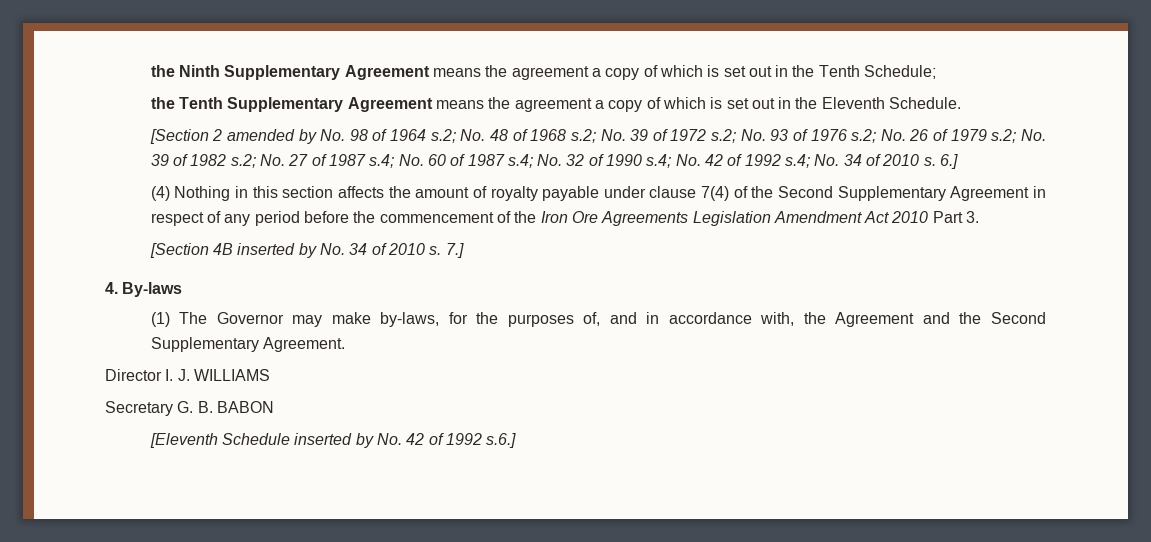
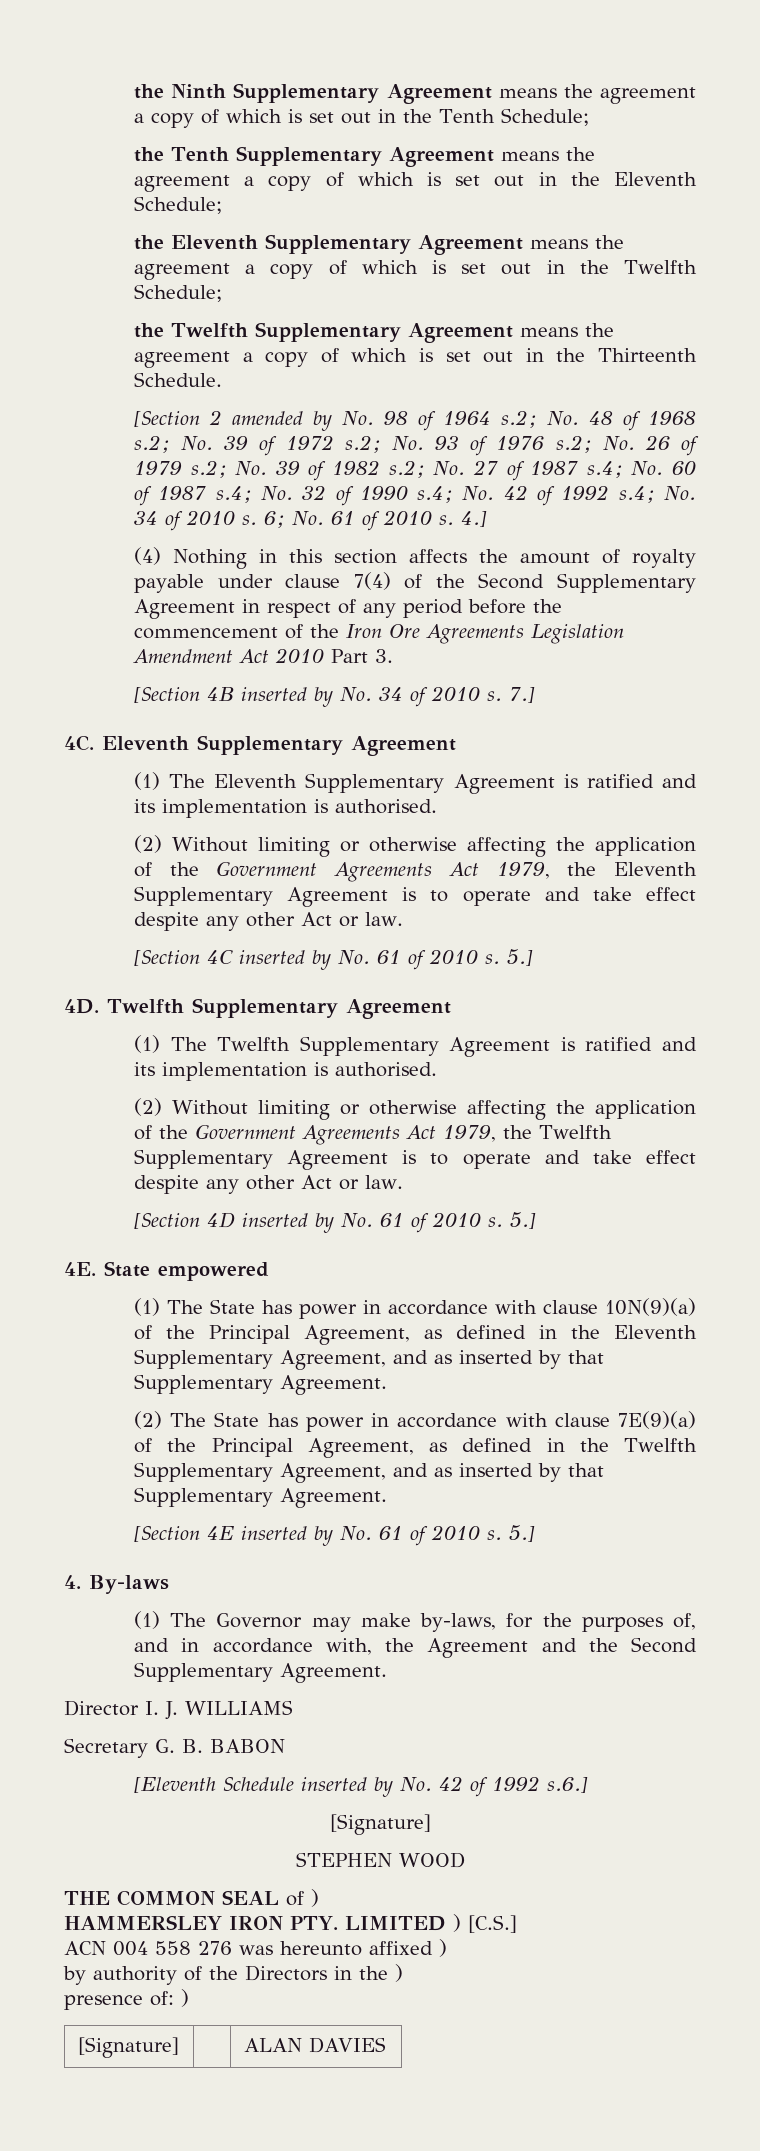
- the Tenth Supplementary Agreement means the agreement a copy of which is set out in the Eleventh Schedule.
+ the Tenth Supplementary Agreement means the agreement a copy of which is set out in the Eleventh Schedule;
+ the Eleventh Supplementary Agreement means the agreement a copy of which is set out in the Twelfth Schedule;
+ the Twelfth Supplementary Agreement means the agreement a copy of which is set out in the Thirteenth Schedule.
- 6.]
+ 6; No. 61 of 2010 s. 4.]
+ 4C. Eleventh Supplementary Agreement
+ (1) The Eleventh Supplementary Agreement is ratified and its implementation is authorised.
+ (2) Without limiting or otherwise affecting the application of the Government Agreements Act 1979, the Eleventh Supplementary Agreement is to operate and take effect despite any other Act or law.
+ [Section 4C inserted by No. 61 of 2010 s. 5.]
+ 4D. Twelfth Supplementary Agreement
+ (1) The Twelfth Supplementary Agreement is ratified and its implementation is authorised.
+ (2) Without limiting or otherwise affecting the application of the Government Agreements Act 1979, the Twelfth Supplementary Agreement is to operate and take effect despite any other Act or law.
+ [Section 4D inserted by No. 61 of 2010 s. 5.]
+ 4E. State empowered
+ (1) The State has power in accordance with clause 10N(9)(a) of the Principal Agreement, as defined in the Eleventh Supplementary Agreement, and as inserted by that Supplementary Agreement.
+ (2) The State has power in accordance with clause 7E(9)(a) of the Principal Agreement, as defined in the Twelfth Supplementary Agreement, and as inserted by that Supplementary Agreement.
+ [Section 4E inserted by No. 61 of 2010 s. 5.]
  [Eleventh Schedule inserted by No. 42 of 1992 s.6.]
+ [Signature]
+ STEPHEN WOOD
+ THE COMMON SEAL of )
+ HAMMERSLEY IRON PTY. LIMITED ) [C.S.]
+ ACN 004 558 276 was hereunto affixed )
+ by authority of the Directors in the )
+ presence of: )
+ [Signature] | | ALAN DAVIES

